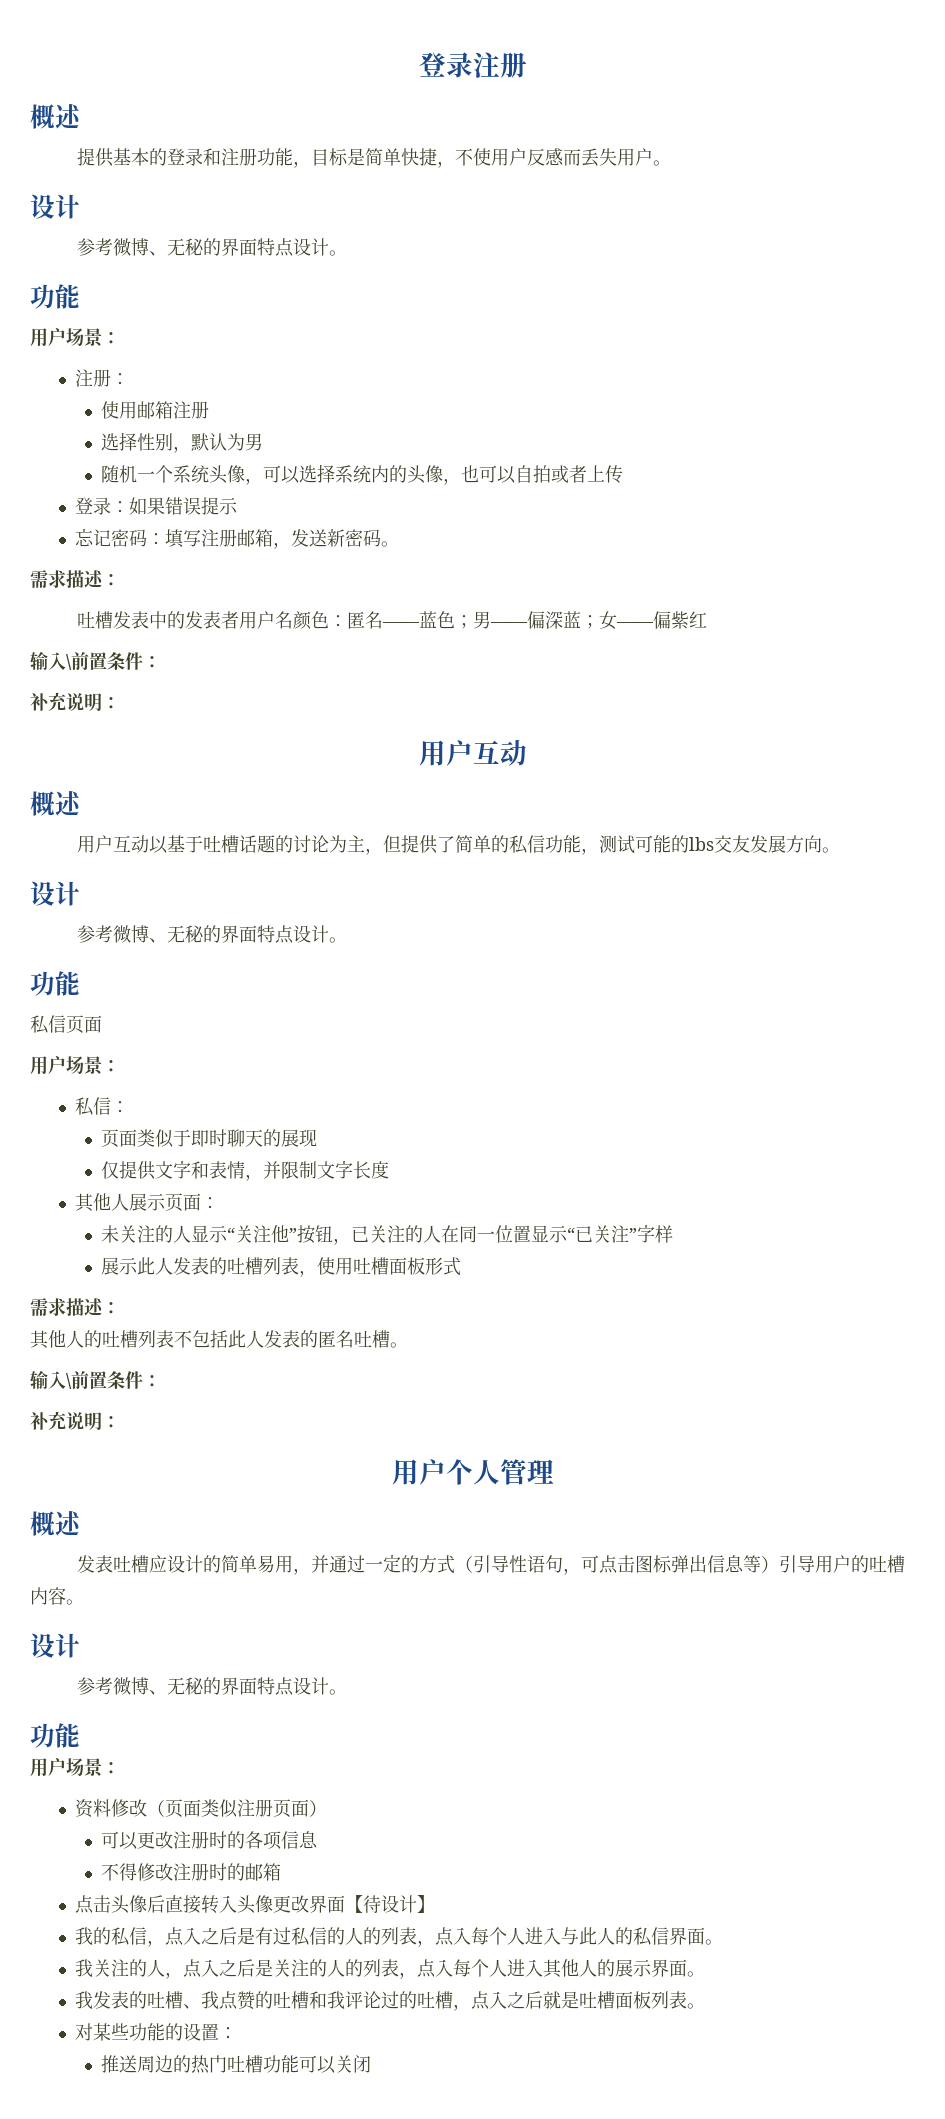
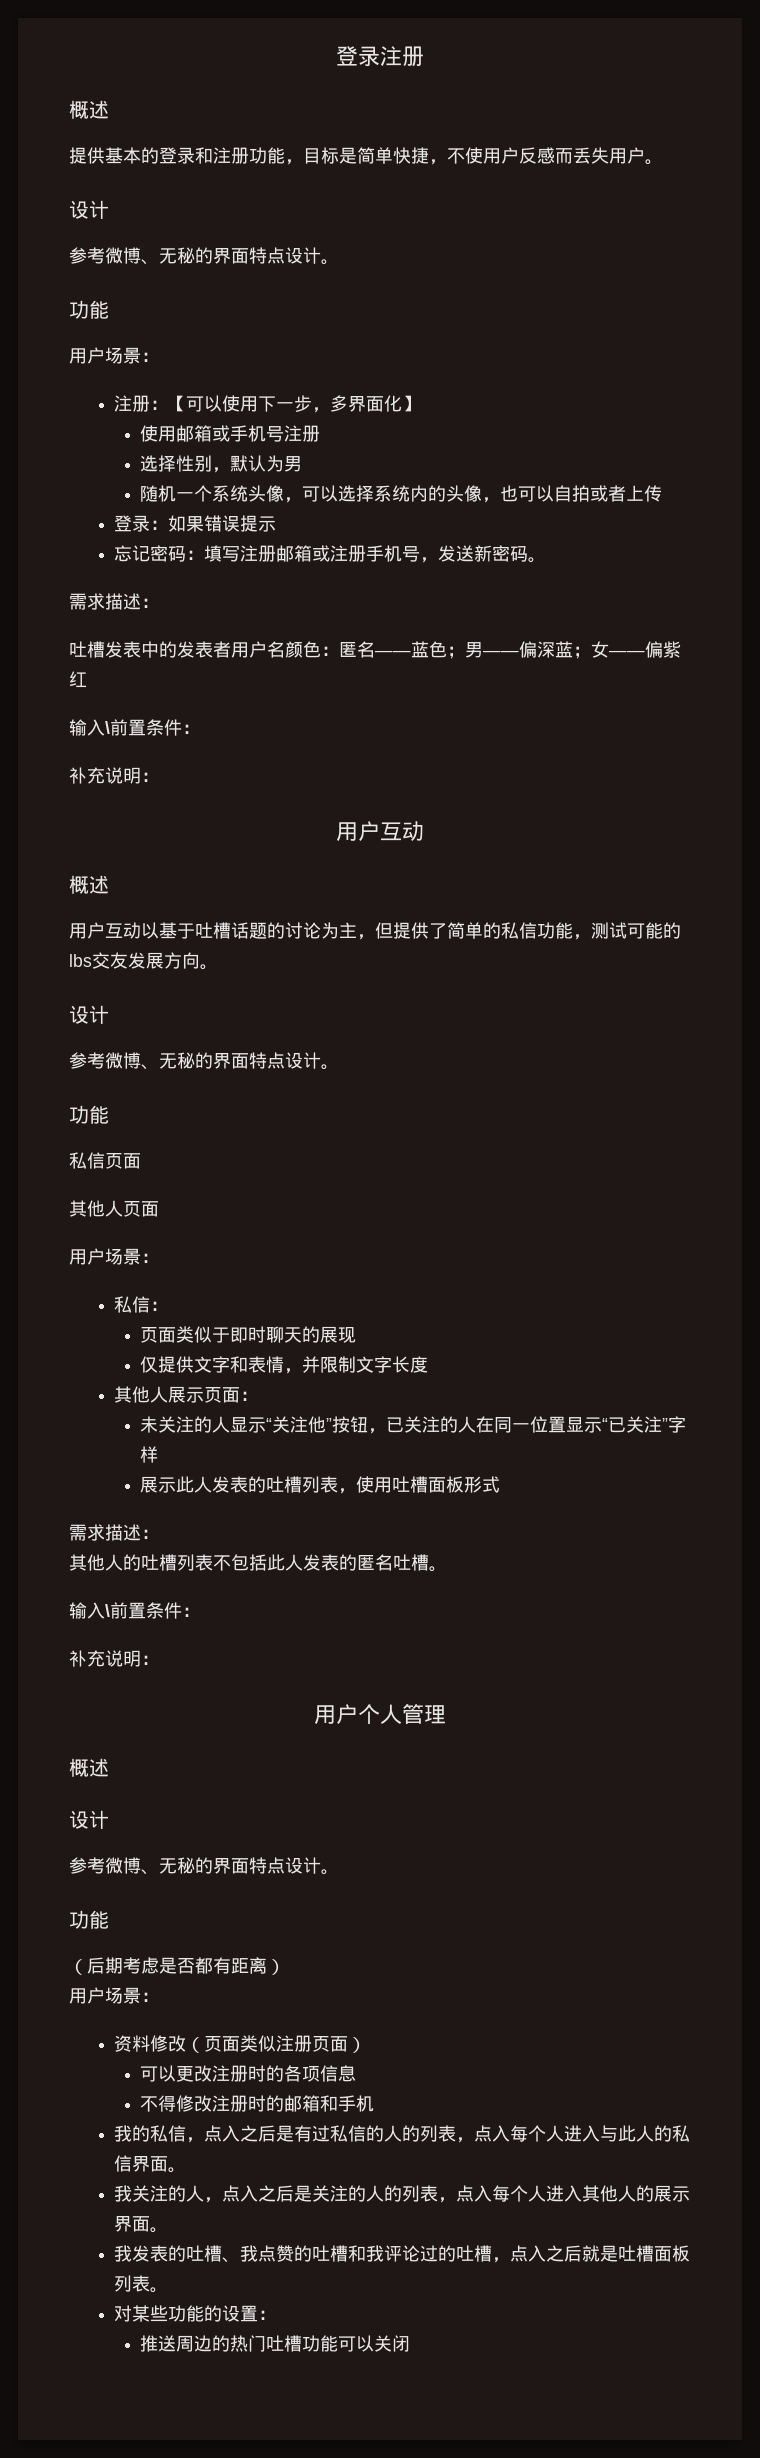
- 注册：
+ 注册：【可以使用下一步，多界面化】
- 使用邮箱注册
+ 使用邮箱或手机号注册
- 忘记密码：填写注册邮箱，发送新密码。
+ 忘记密码：填写注册邮箱或注册手机号，发送新密码。
+ 其他人页面
- 发表吐槽应设计的简单易用，并通过一定的方式（引导性语句，可点击图标弹出信息等）引导用户的吐槽内容。
+ （后期考虑是否都有距离）
- 不得修改注册时的邮箱
- 点击头像后直接转入头像更改界面【待设计】
+ 不得修改注册时的邮箱和手机

